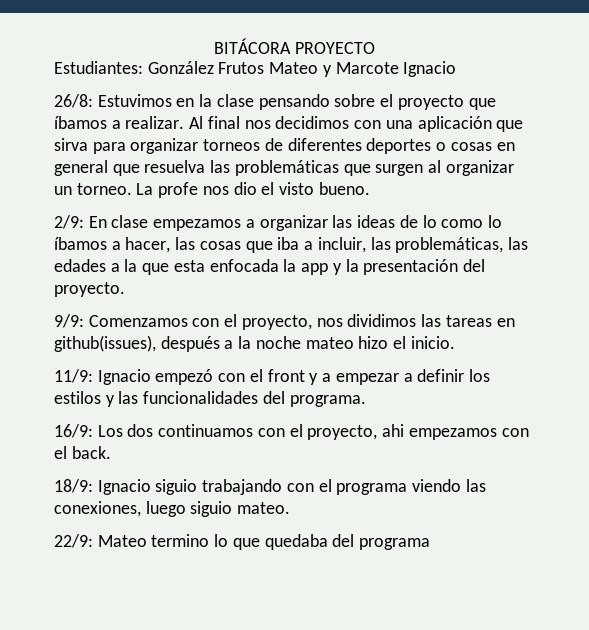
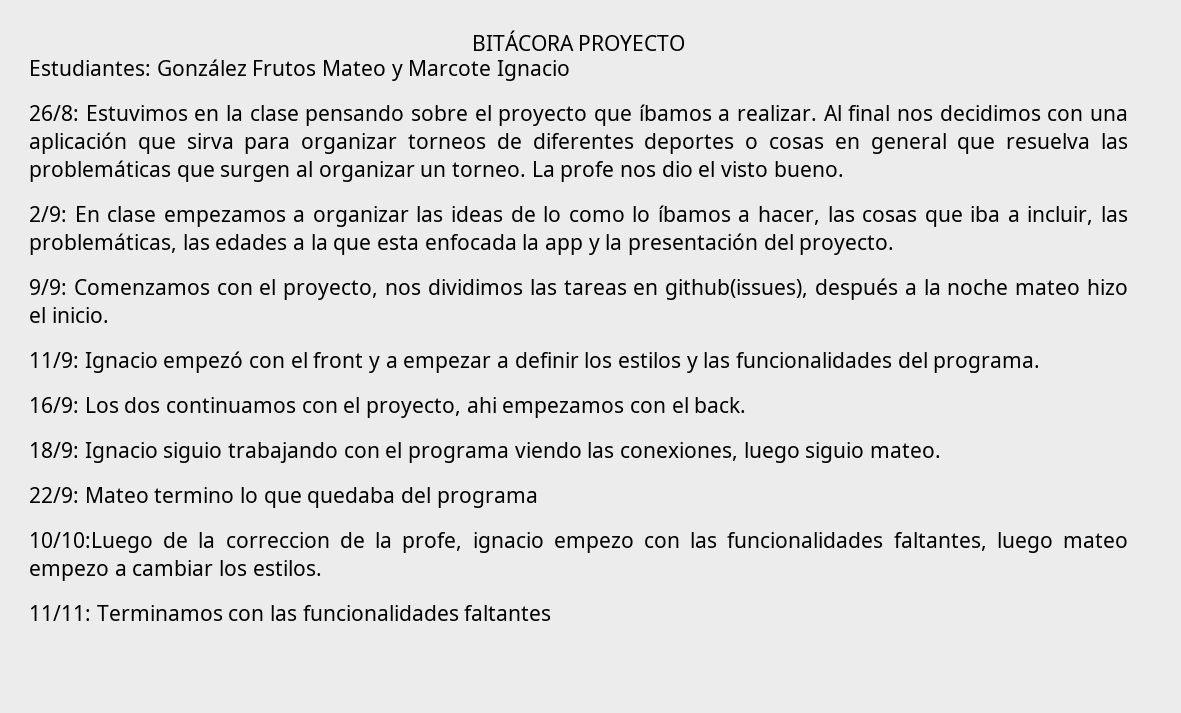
+ 10/10:Luego de la correccion de la profe, ignacio empezo con las funcionalidades faltantes, luego mateo empezo a cambiar los estilos.
+ 11/11: Terminamos con las funcionalidades faltantes

